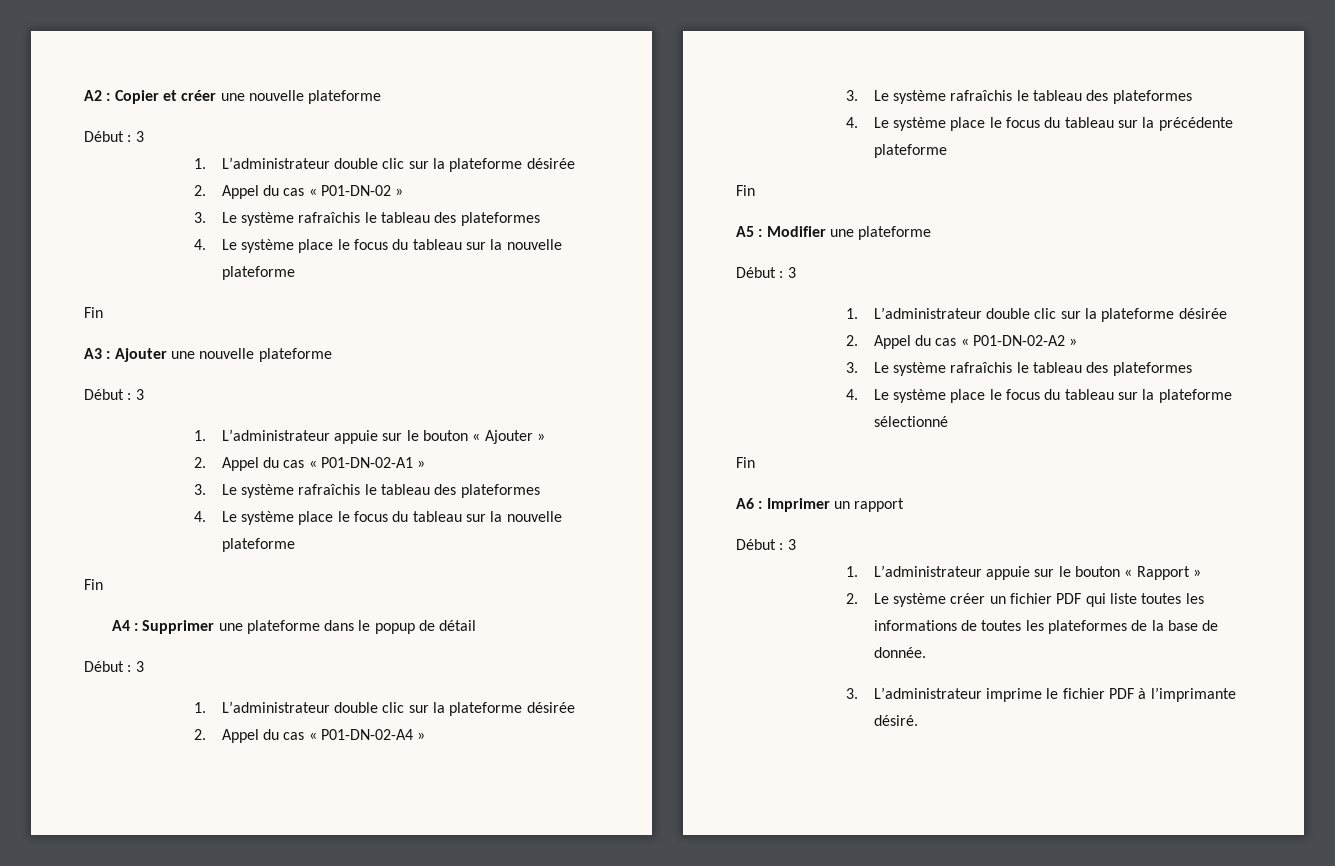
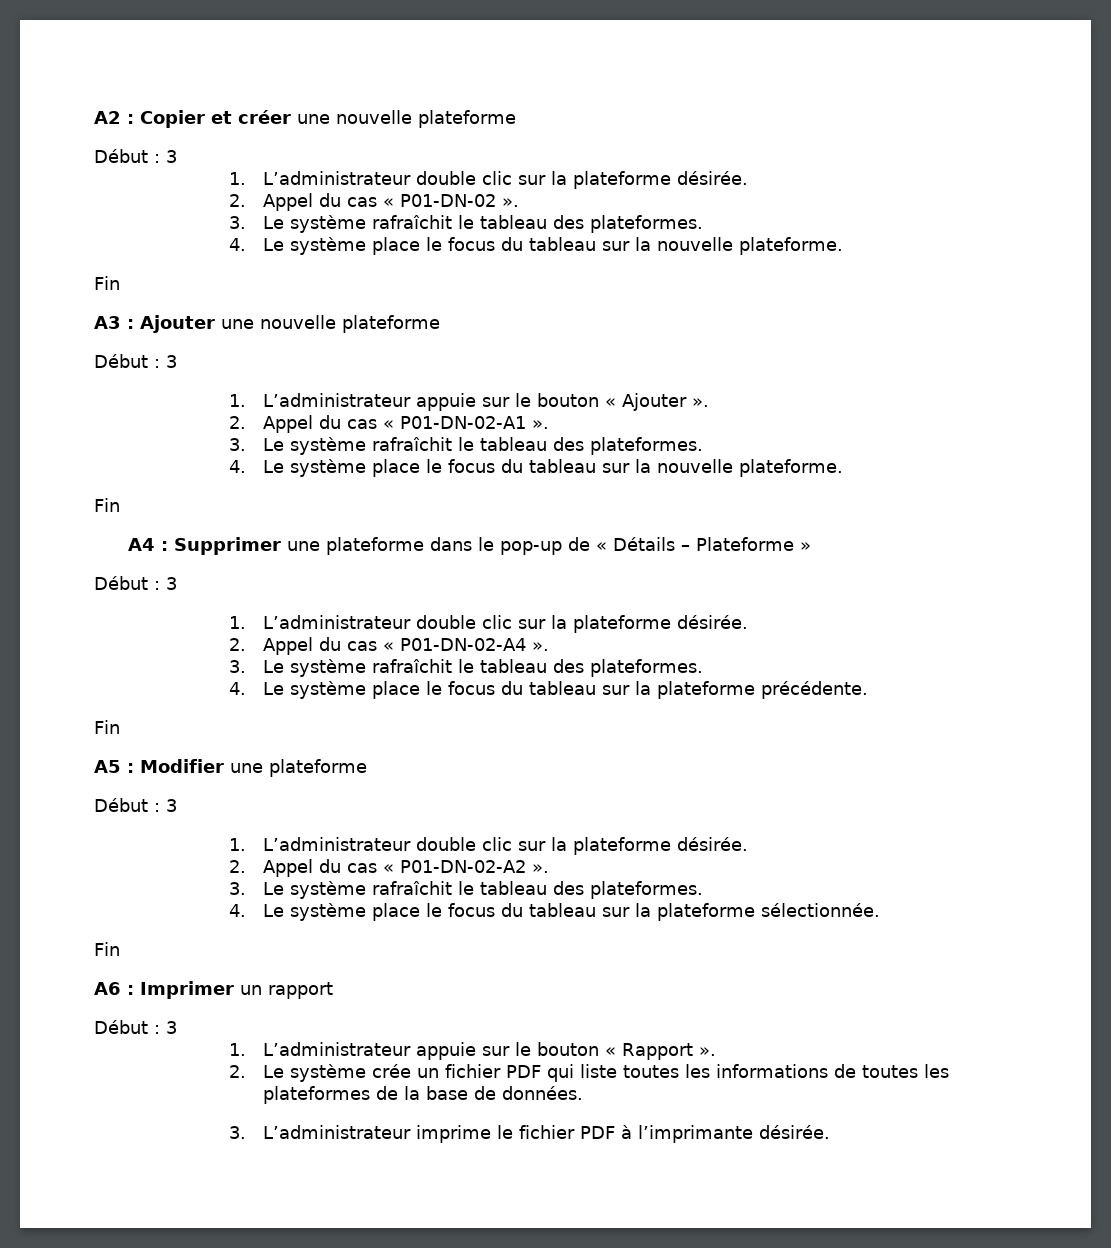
  A2 : Copier et créer une nouvelle plateforme
  Début : 3
- 1. L’administrateur double clic sur la plateforme désirée
+ 1. L’administrateur double clic sur la plateforme désirée.
- 2. Appel du cas « P01-DN-02 »
- 3. Le système rafraîchis le tableau des plateformes
- 4. Le système place le focus du tableau sur la nouvelle plateforme
+ 2. Appel du cas « P01-DN-02 ».
+ 3. Le système rafraîchit le tableau des plateformes.
+ 4. Le système place le focus du tableau sur la nouvelle plateforme.
- 1. L’administrateur appuie sur le bouton « Ajouter »
+ 1. L’administrateur appuie sur le bouton « Ajouter ».
- 2. Appel du cas « P01-DN-02-A1 »
- 3. Le système rafraîchis le tableau des plateformes
- 4. Le système place le focus du tableau sur la nouvelle plateforme
+ 2. Appel du cas « P01-DN-02-A1 ».
+ 3. Le système rafraîchit le tableau des plateformes.
+ 4. Le système place le focus du tableau sur la nouvelle plateforme.
- A4 : Supprimer une plateforme dans le popup de détail
+ A4 : Supprimer une plateforme dans le pop-up de « Détails – Plateforme »
  Début : 3
- 1. L’administrateur double clic sur la plateforme désirée
+ 1. L’administrateur double clic sur la plateforme désirée.
- 2. Appel du cas « P01-DN-02-A4 »
- 3. Le système rafraîchis le tableau des plateformes
+ 2. Appel du cas « P01-DN-02-A4 ».
+ 3. Le système rafraîchit le tableau des plateformes.
- 4. Le système place le focus du tableau sur la précédente plateforme
+ 4. Le système place le focus du tableau sur la plateforme précédente.
  A5 : Modifier une plateforme
  Début : 3
- 1. L’administrateur double clic sur la plateforme désirée
+ 1. L’administrateur double clic sur la plateforme désirée.
- 2. Appel du cas « P01-DN-02-A2 »
- 3. Le système rafraîchis le tableau des plateformes
+ 2. Appel du cas « P01-DN-02-A2 ».
+ 3. Le système rafraîchit le tableau des plateformes.
- 4. Le système place le focus du tableau sur la plateforme sélectionné
+ 4. Le système place le focus du tableau sur la plateforme sélectionnée.
- 1. L’administrateur appuie sur le bouton « Rapport »
+ 1. L’administrateur appuie sur le bouton « Rapport ».
- 2. Le système créer un fichier PDF qui liste toutes les informations de toutes les plateformes de la base de donnée.
+ 2. Le système crée un fichier PDF qui liste toutes les informations de toutes les plateformes de la base de données.
- 3. L’administrateur imprime le fichier PDF à l’imprimante désiré.
+ 3. L’administrateur imprime le fichier PDF à l’imprimante désirée.

